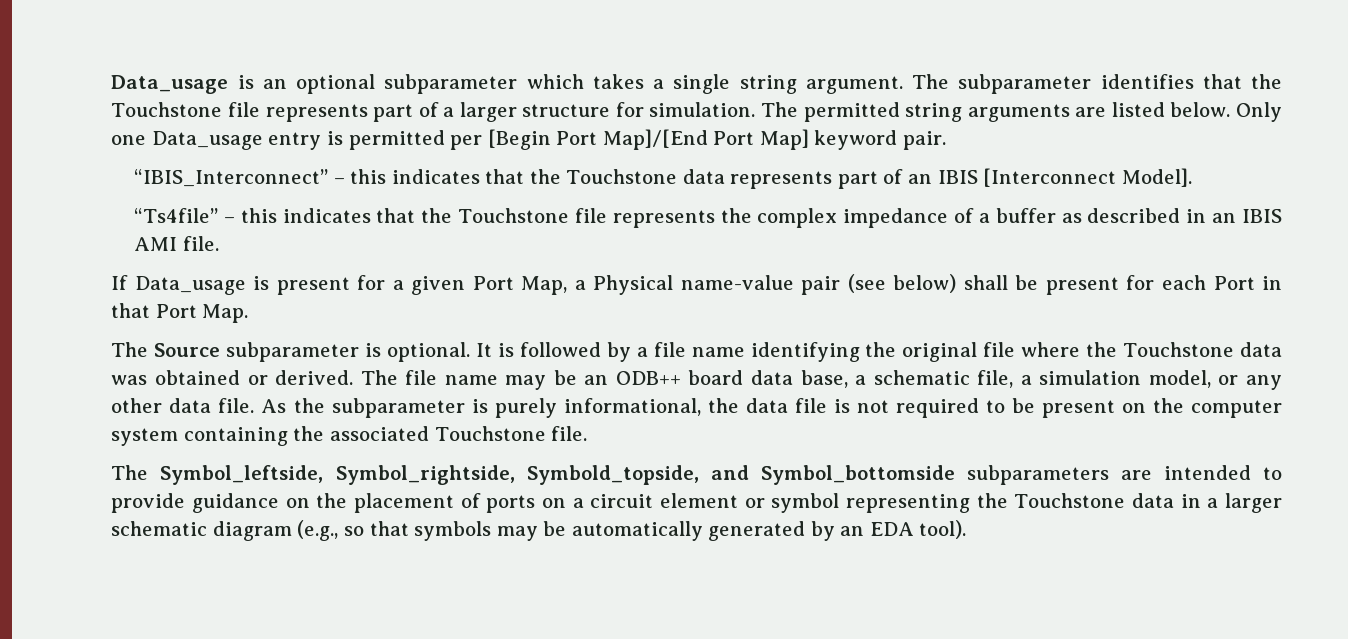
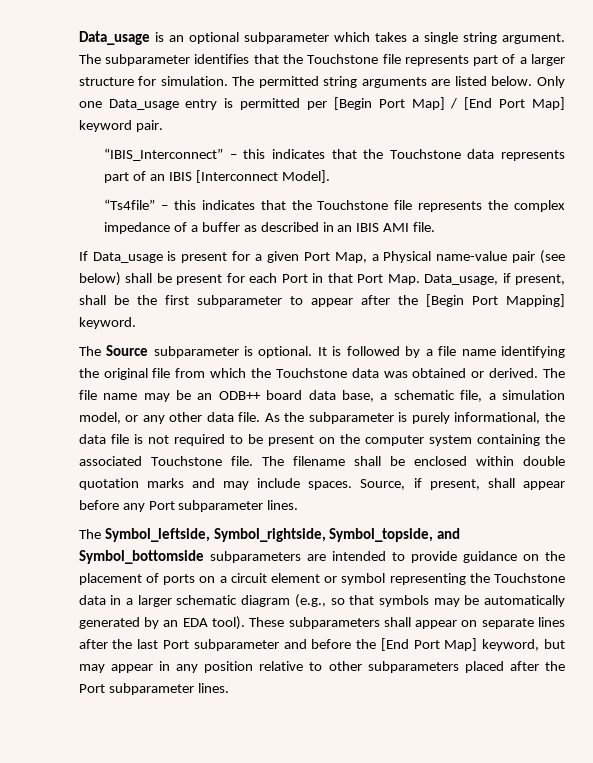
- Only one Data_usage entry is permitted per [Begin Port Map]/[End Port Map] keyword pair.
+ Only one Data_usage entry is permitted per [Begin Port Map] / [End Port Map] keyword pair.
- If Data_usage is present for a given Port Map, a Physical name-value pair (see below) shall be present for each Port in that Port Map.
+ If Data_usage is present for a given Port Map, a Physical name-value pair (see below) shall be present for each Port in that Port Map. Data_usage, if present, shall be the first subparameter to appear after the [Begin Port Mapping] keyword.
- It is followed by a file name identifying the original file where the Touchstone data was obtained or derived.
+ It is followed by a file name identifying the original file from which the Touchstone data was obtained or derived.
+ The filename shall be enclosed within double quotation marks and may include spaces. Source, if present, shall appear before any Port subparameter lines.
- The Symbol_leftside, Symbol_rightside, Symbold_topside, and Symbol_bottomside subparameters are intended to provide guidance on the placement of ports on a circuit element or symbol representing the Touchstone data in a larger schematic diagram (e.g., so that symbols may be automatically generated by an EDA tool).
+ The Symbol_leftside, Symbol_rightside, Symbol_topside, and Symbol_bottomside subparameters are intended to provide guidance on the placement of ports on a circuit element or symbol representing the Touchstone data in a larger schematic diagram (e.g., so that symbols may be automatically generated by an EDA tool).
+ These subparameters shall appear on separate lines after the last Port subparameter and before the [End Port Map] keyword, but may appear in any position relative to other subparameters placed after the Port subparameter lines.

